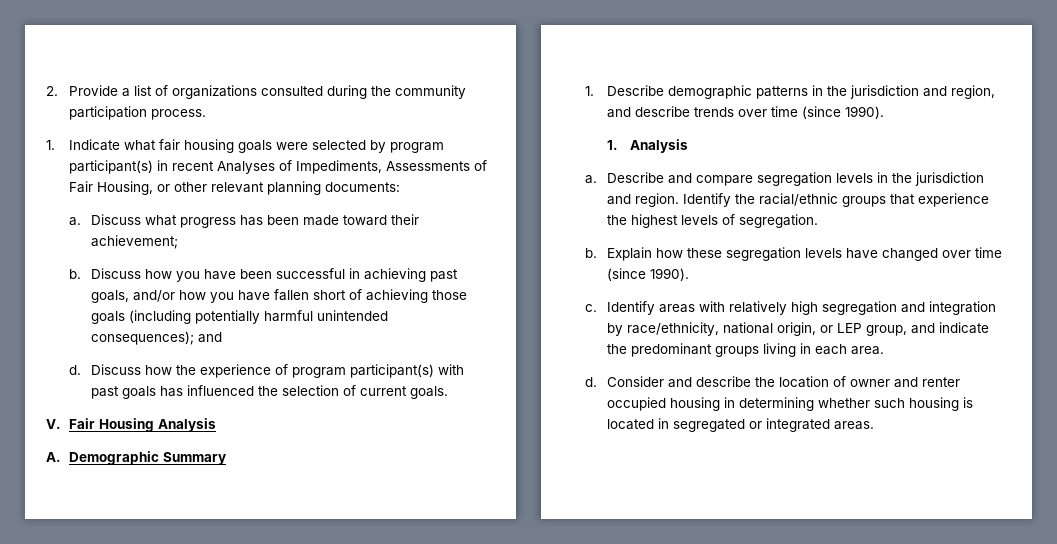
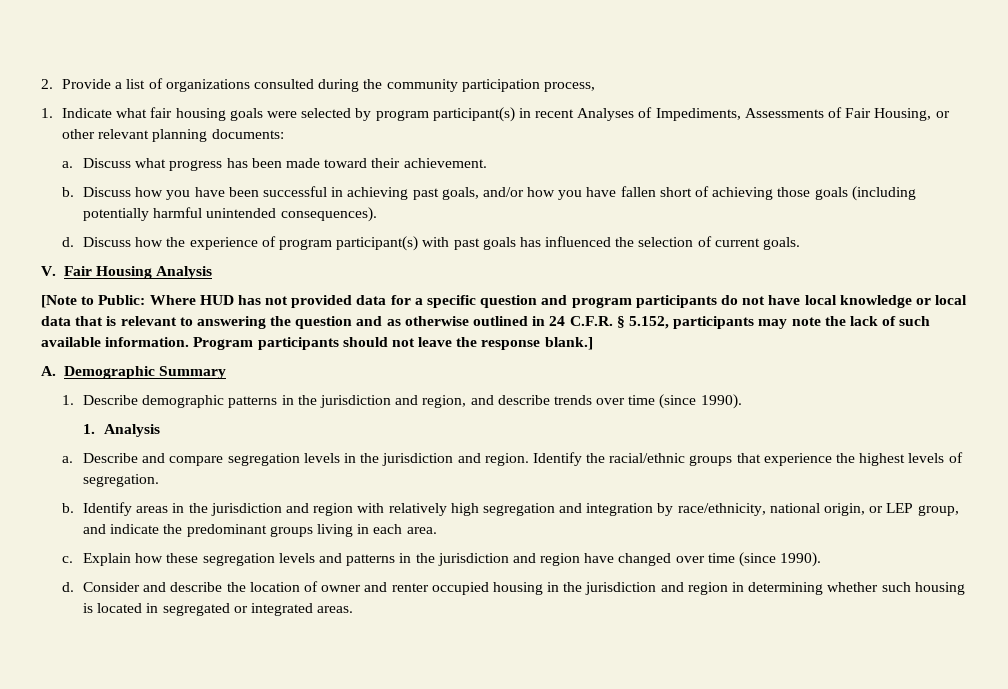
- 2. Provide a list of organizations consulted during the community participation process.
+ 2. Provide a list of organizations consulted during the community participation process,
- Discuss what progress has been made toward their achievement;
+ Discuss what progress has been made toward their achievement.
- Discuss how you have been successful in achieving past goals, and/or how you have fallen short of achieving those goals (including potentially harmful unintended consequences); and
+ Discuss how you have been successful in achieving past goals, and/or how you have fallen short of achieving those goals (including potentially harmful unintended consequences).
+ [Note to Public: Where HUD has not provided data for a specific question and program participants do not have local knowledge or local data that is relevant to answering the question and as otherwise outlined in 24 C.F.R. § 5.152, participants may note the lack of such available information. Program participants should not leave the response blank.]
- Explain how these segregation levels have changed over time (since 1990).
- c. Identify areas with relatively high segregation and integration by race/ethnicity, national origin, or LEP group, and indicate the predominant groups living in each area.
+ Identify areas in the jurisdiction and region with relatively high segregation and integration by race/ethnicity, national origin, or LEP group, and indicate the predominant groups living in each area.
+ c. Explain how these segregation levels and patterns in the jurisdiction and region have changed over time (since 1990).
- Consider and describe the location of owner and renter occupied housing in determining whether such housing is located in segregated or integrated areas.
+ Consider and describe the location of owner and renter occupied housing in the jurisdiction and region in determining whether such housing is located in segregated or integrated areas.

